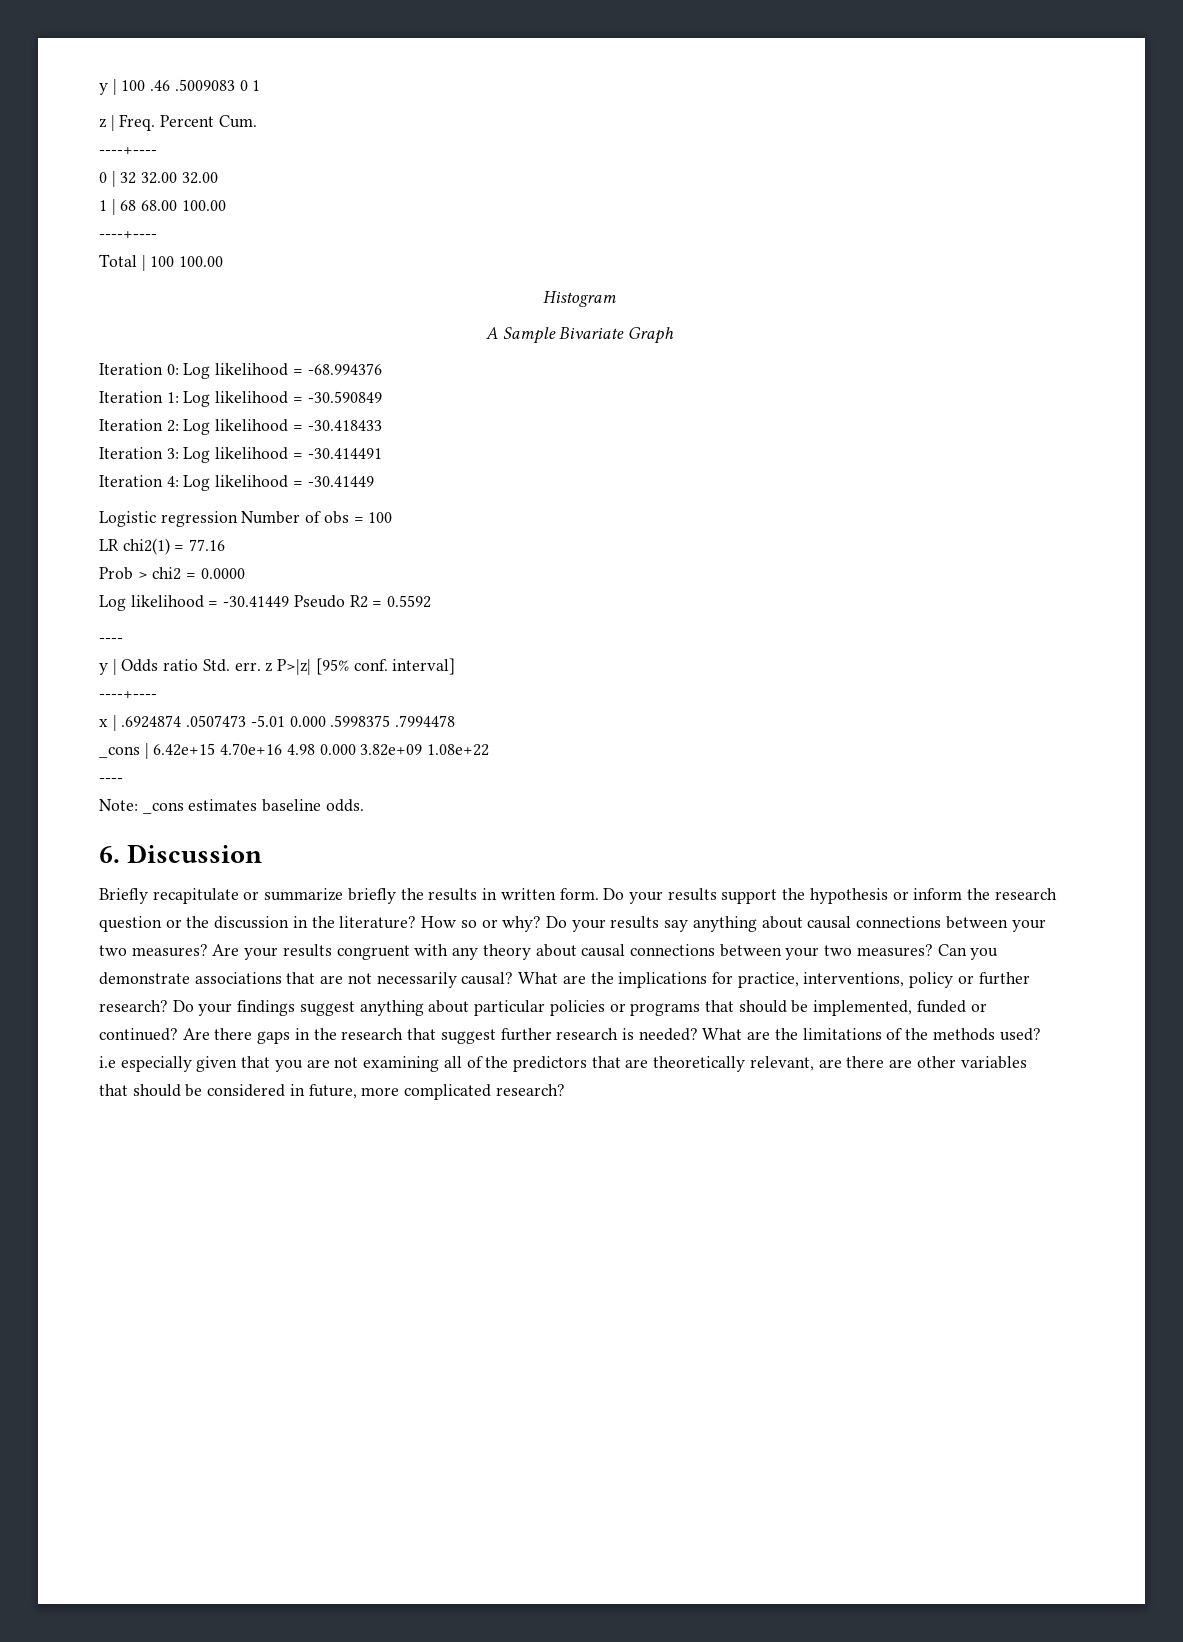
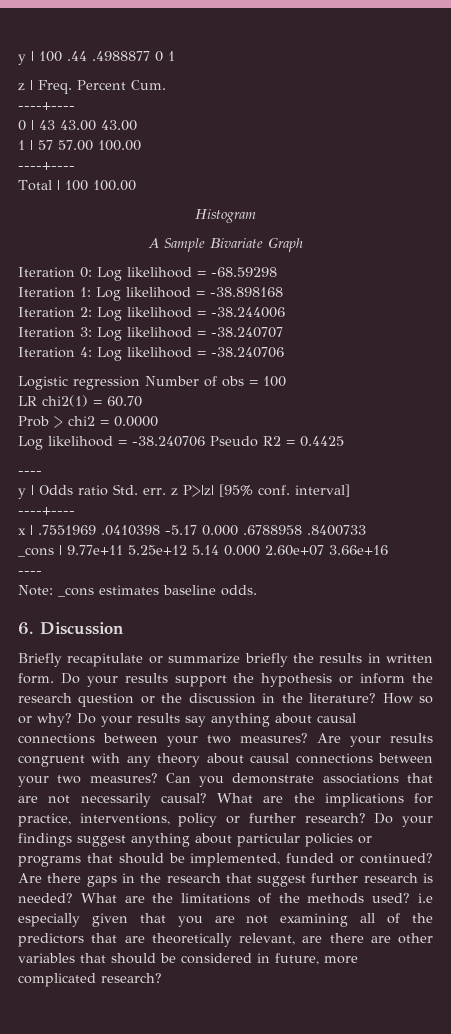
- y | 100 .46 .5009083 0 1
+ y | 100 .44 .4988877 0 1
- 0 | 32 32.00 32.00
+ 0 | 43 43.00 43.00
- 1 | 68 68.00 100.00
+ 1 | 57 57.00 100.00
- Iteration 0: Log likelihood = -68.994376
+ Iteration 0: Log likelihood = -68.59298
- Iteration 1: Log likelihood = -30.590849
+ Iteration 1: Log likelihood = -38.898168
- Iteration 2: Log likelihood = -30.418433
+ Iteration 2: Log likelihood = -38.244006
- Iteration 3: Log likelihood = -30.414491
+ Iteration 3: Log likelihood = -38.240707
- Iteration 4: Log likelihood = -30.41449
+ Iteration 4: Log likelihood = -38.240706
- LR chi2(1) = 77.16
+ LR chi2(1) = 60.70
- Log likelihood = -30.41449 Pseudo R2 = 0.5592
+ Log likelihood = -38.240706 Pseudo R2 = 0.4425
- x | .6924874 .0507473 -5.01 0.000 .5998375 .7994478
- _cons | 6.42e+15 4.70e+16 4.98 0.000 3.82e+09 1.08e+22
+ x | .7551969 .0410398 -5.17 0.000 .6788958 .8400733
+ _cons | 9.77e+11 5.25e+12 5.14 0.000 2.60e+07 3.66e+16

